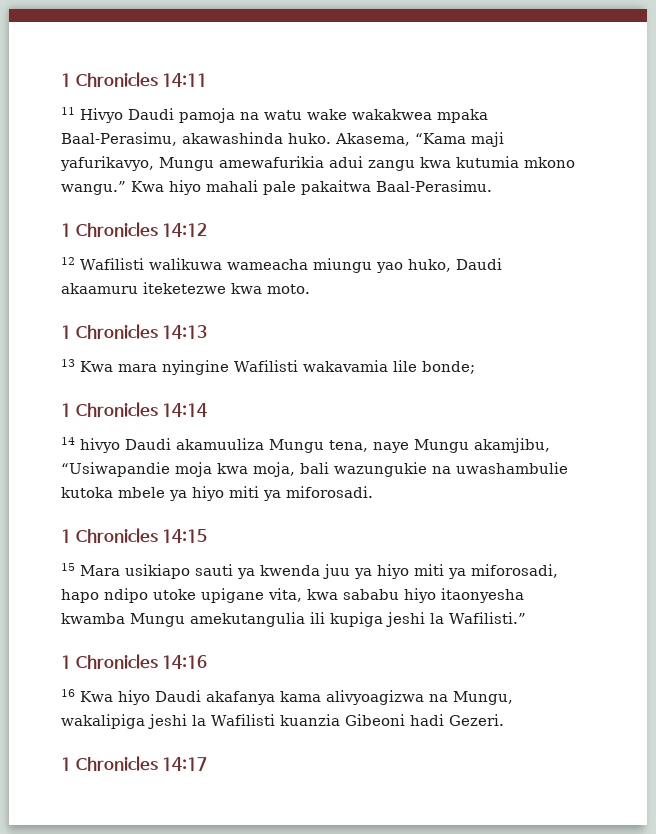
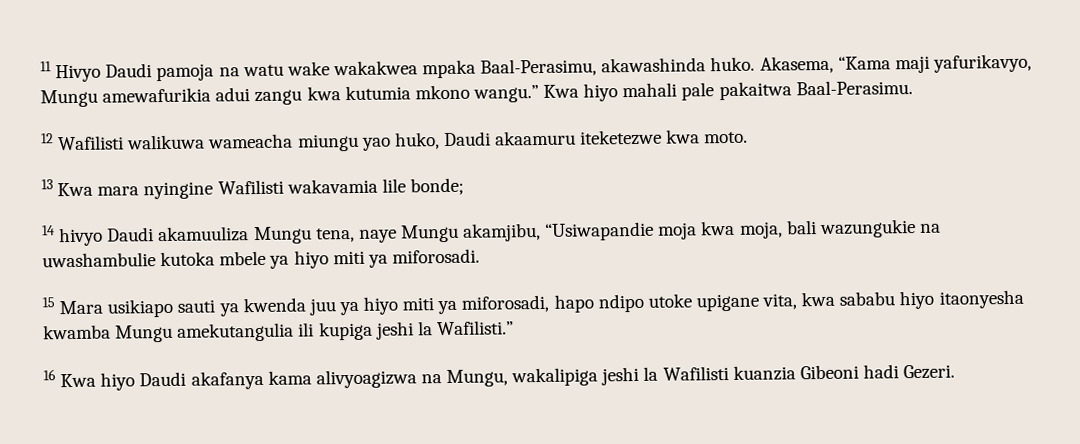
- 1 Chronicles 14:11
- 1 Chronicles 14:12
- 1 Chronicles 14:13
- 1 Chronicles 14:14
- 1 Chronicles 14:15
- 1 Chronicles 14:16
- 1 Chronicles 14:17

